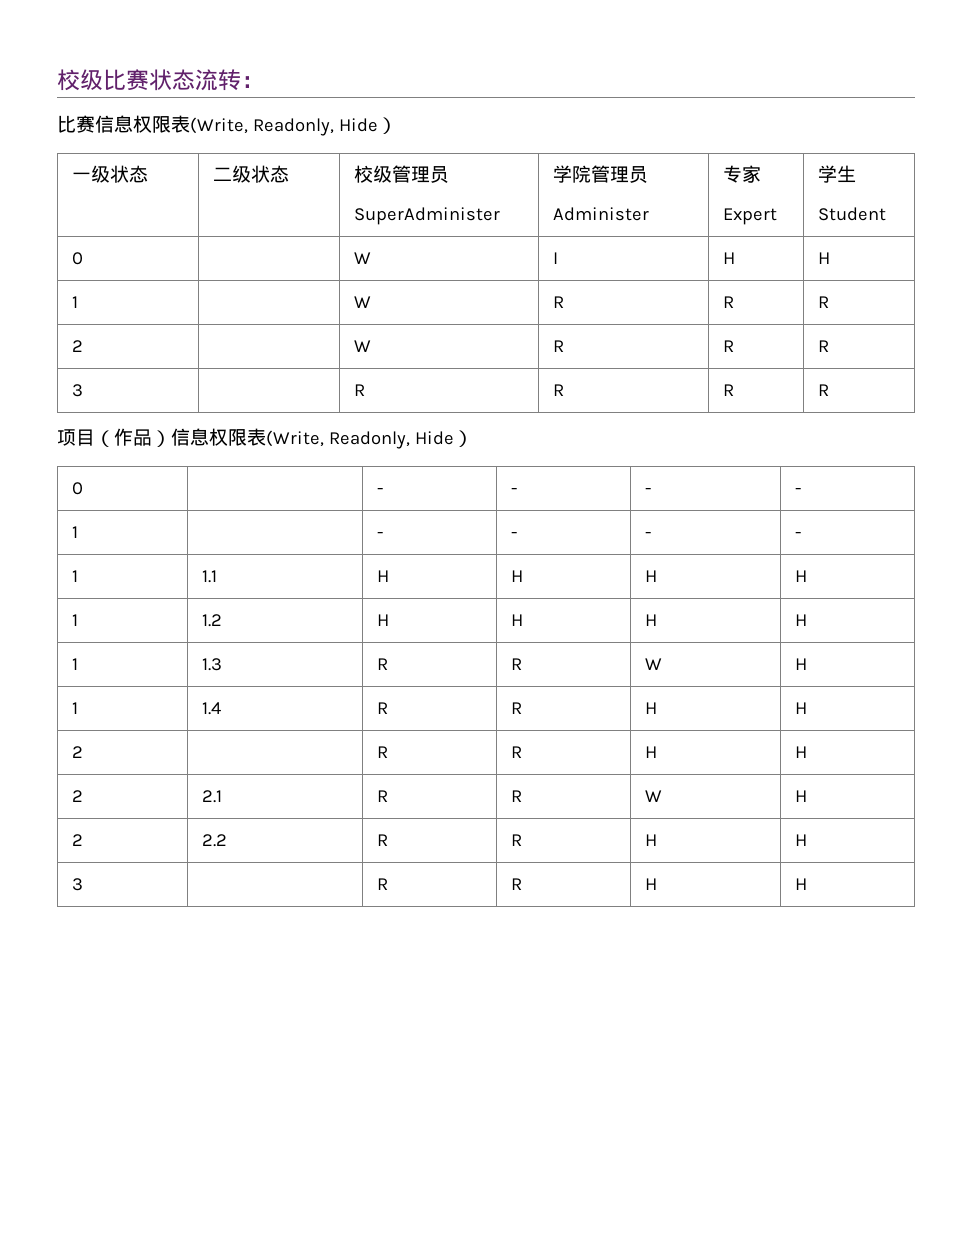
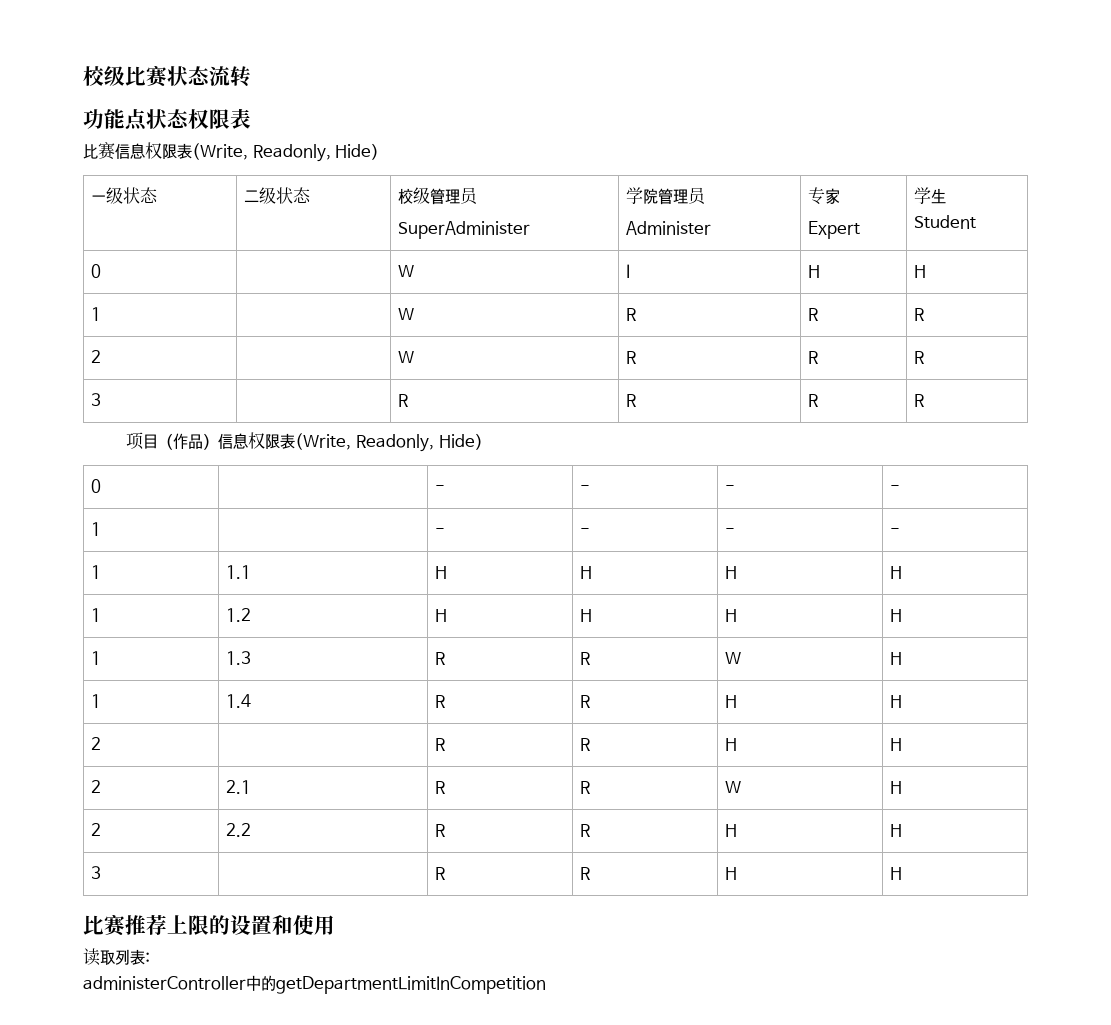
- 校级比赛状态流转：
+ 校级比赛状态流转
+ 功能点状态权限表
+ 比赛推荐上限的设置和使用
+ 读取列表:
+ administerController中的getDepartmentLimitInCompetition

